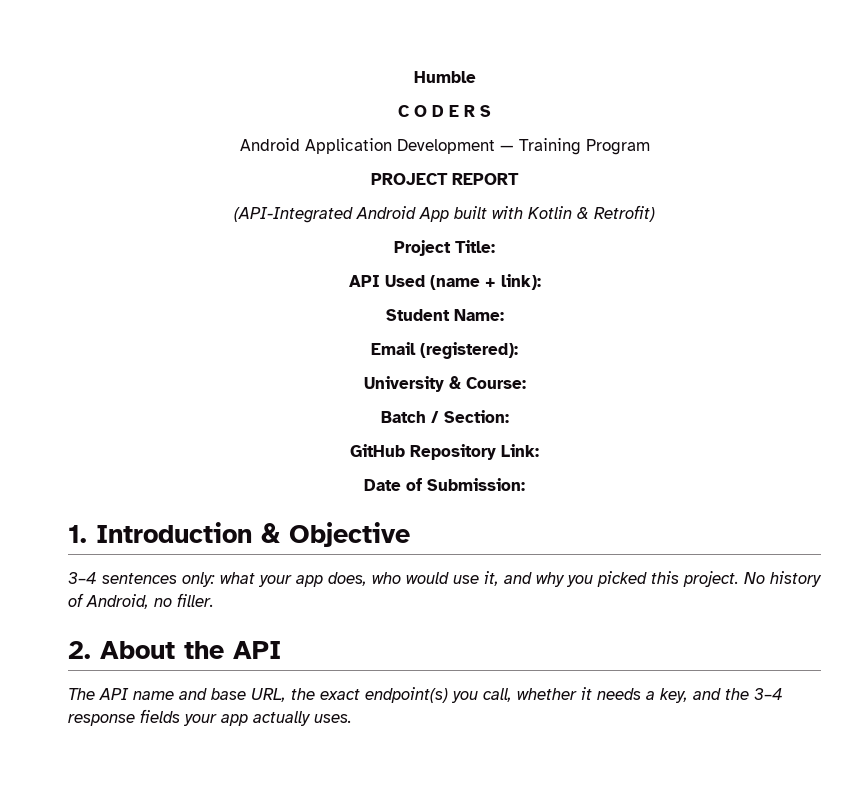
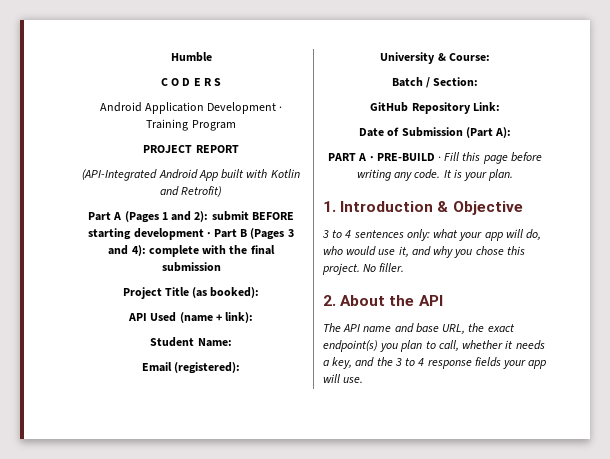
- Android Application Development — Training Program
+ Android Application Development · Training Program
- (API-Integrated Android App built with Kotlin & Retrofit)
+ (API-Integrated Android App built with Kotlin and Retrofit)
- Project Title:
+ Part A (Pages 1 and 2): submit BEFORE starting development · Part B (Pages 3 and 4): complete with the final submission
+ Project Title (as booked):
- Date of Submission:
+ Date of Submission (Part A):
+ PART A · PRE-BUILD · Fill this page before writing any code. It is your plan.
- 3–4 sentences only: what your app does, who would use it, and why you picked this project.
+ 3 to 4 sentences only: what your app will do, who would use it, and why you chose this project.
- No history of Android, no filler.
+ No filler.
- The API name and base URL, the exact endpoint(s) you call, whether it needs a key, and the 3–4 response fields your app actually uses.
+ The API name and base URL, the exact endpoint(s) you plan to call, whether it needs a key, and the 3 to 4 response fields your app will use.

